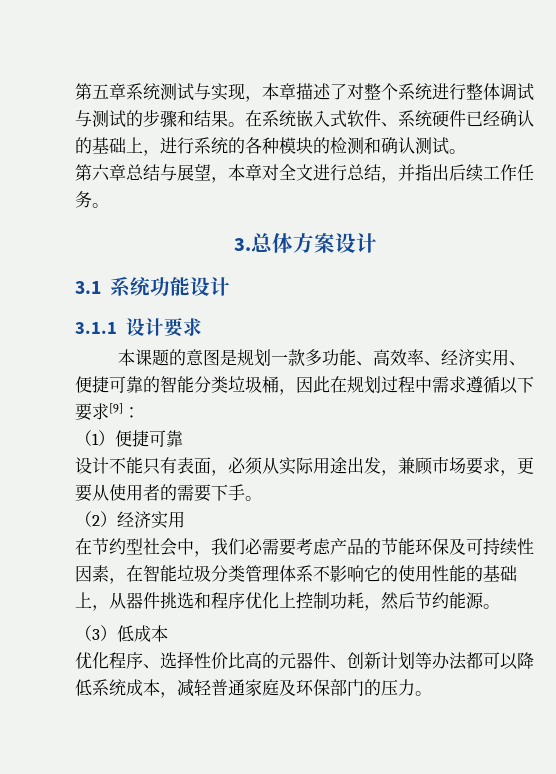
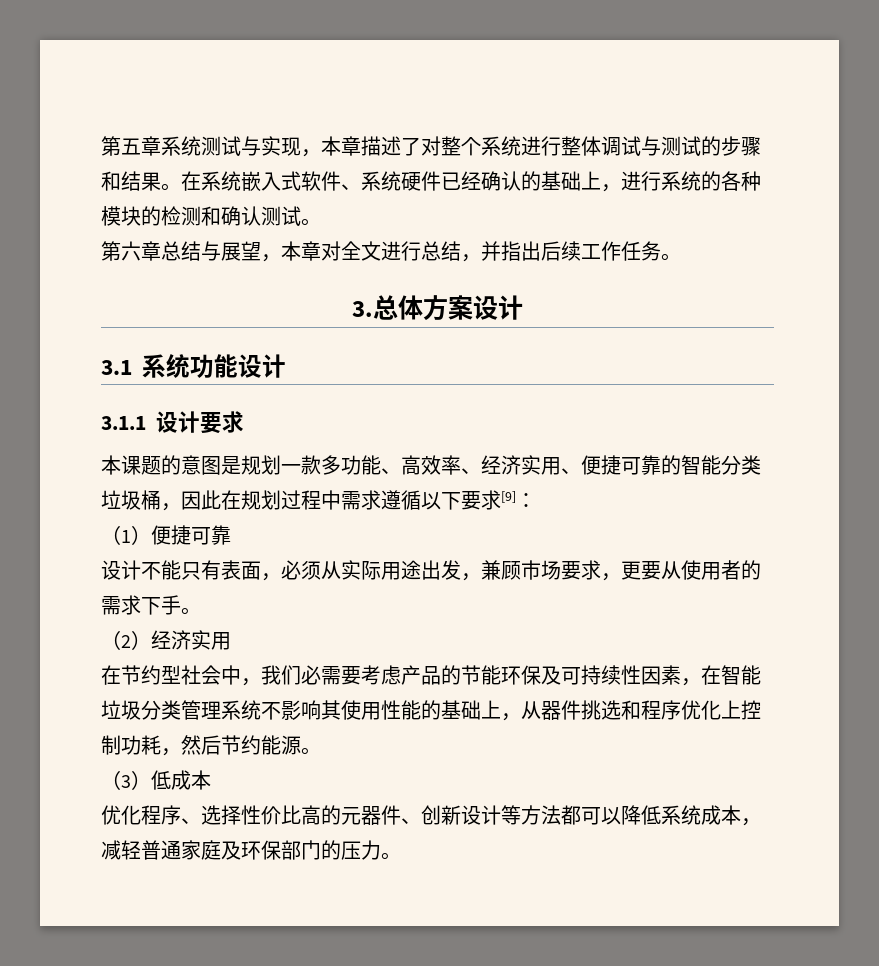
- 设计不能只有表面，必须从实际用途出发，兼顾市场要求，更要从使用者的需要下手。
+ 设计不能只有表面，必须从实际用途出发，兼顾市场要求，更要从使用者的需求下手。
- 在节约型社会中，我们必需要考虑产品的节能环保及可持续性因素，在智能垃圾分类管理体系不影响它的使用性能的基础上，从器件挑选和程序优化上控制功耗，然后节约能源。
+ 在节约型社会中，我们必需要考虑产品的节能环保及可持续性因素，在智能垃圾分类管理系统不影响其使用性能的基础上，从器件挑选和程序优化上控制功耗，然后节约能源。
- 优化程序、选择性价比高的元器件、创新计划等办法都可以降低系统成本，减轻普通家庭及环保部门的压力。
+ 优化程序、选择性价比高的元器件、创新设计等方法都可以降低系统成本，减轻普通家庭及环保部门的压力。

